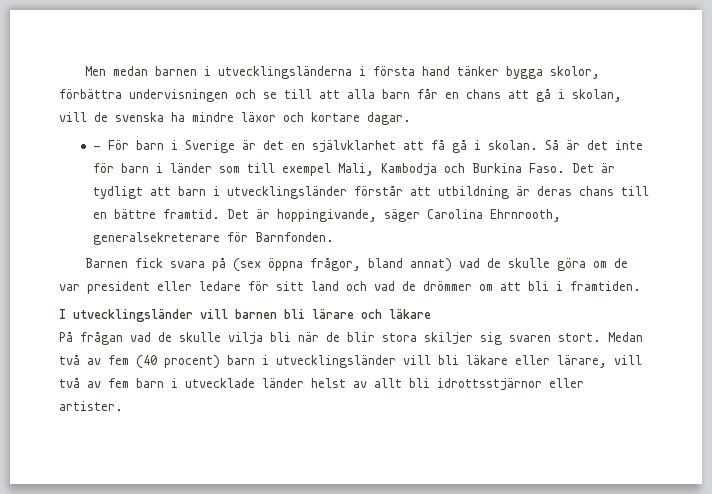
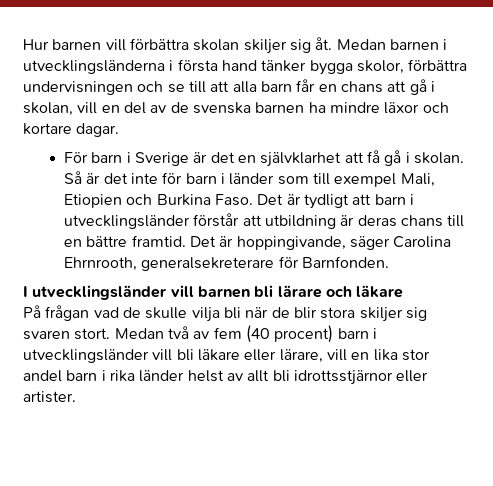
- Men medan barnen i utvecklingsländerna i första hand tänker bygga skolor, förbättra undervisningen och se till att alla barn får en chans att gå i skolan, vill de svenska ha mindre läxor och kortare dagar.
+ Hur barnen vill förbättra skolan skiljer sig åt. Medan barnen i utvecklingsländerna i första hand tänker bygga skolor, förbättra undervisningen och se till att alla barn får en chans att gå i skolan, vill en del av de svenska barnen ha mindre läxor och kortare dagar.
- - För barn i Sverige är det en självklarhet att få gå i skolan.
+ För barn i Sverige är det en självklarhet att få gå i skolan.
- Så är det inte för barn i länder som till exempel Mali, Kambodja och Burkina Faso.
+ Så är det inte för barn i länder som till exempel Mali, Etiopien och Burkina Faso.
- Barnen fick svara på (sex öppna frågor, bland annat) vad de skulle göra om de var president eller ledare för sitt land och vad de drömmer om att bli i framtiden.
- Medan två av fem (40 procent) barn i utvecklingsländer vill bli läkare eller lärare, vill två av fem barn i utvecklade länder helst av allt bli idrottsstjärnor eller artister.
+ Medan två av fem (40 procent) barn i utvecklingsländer vill bli läkare eller lärare, vill en lika stor andel barn i rika länder helst av allt bli idrottsstjärnor eller artister.

